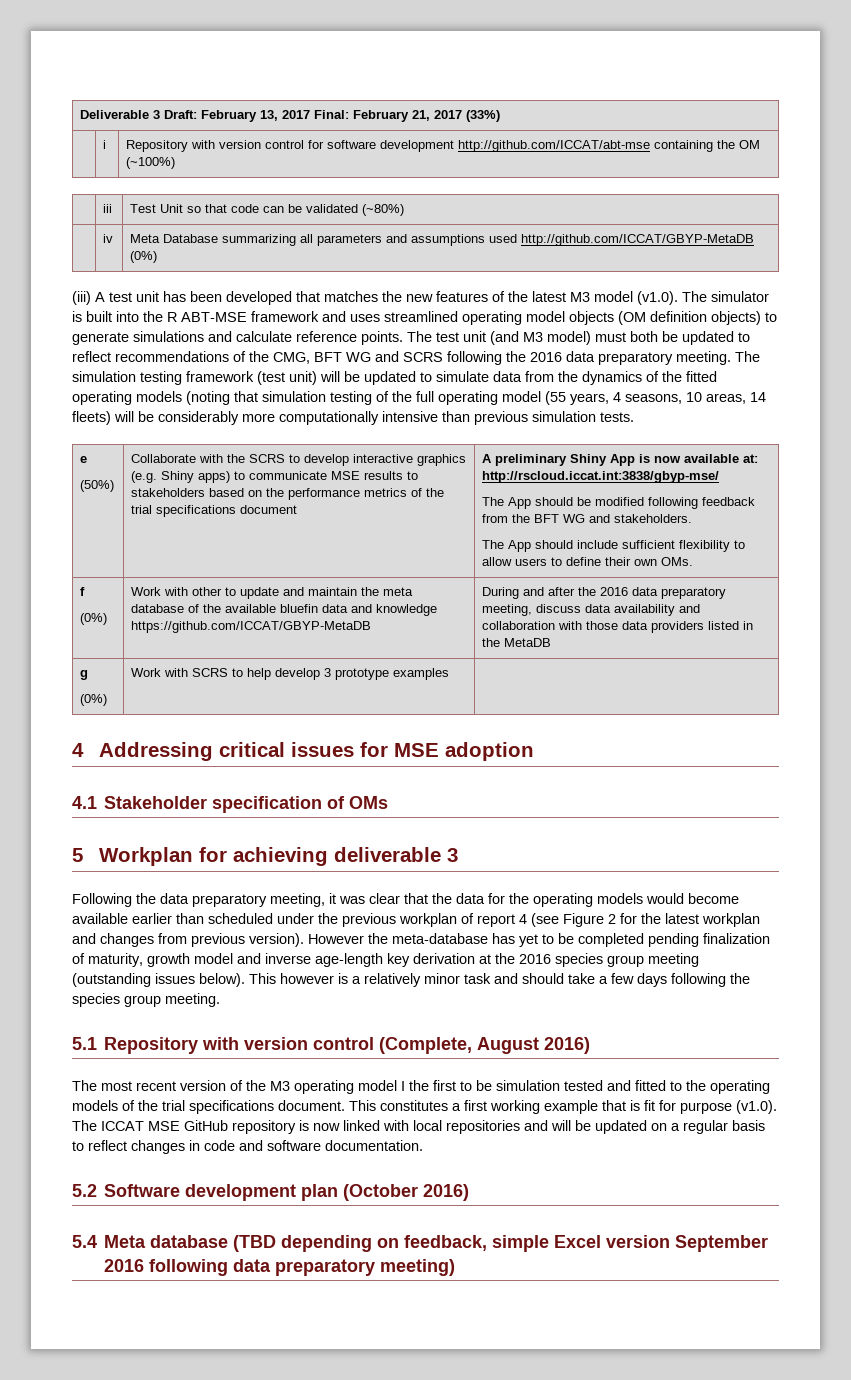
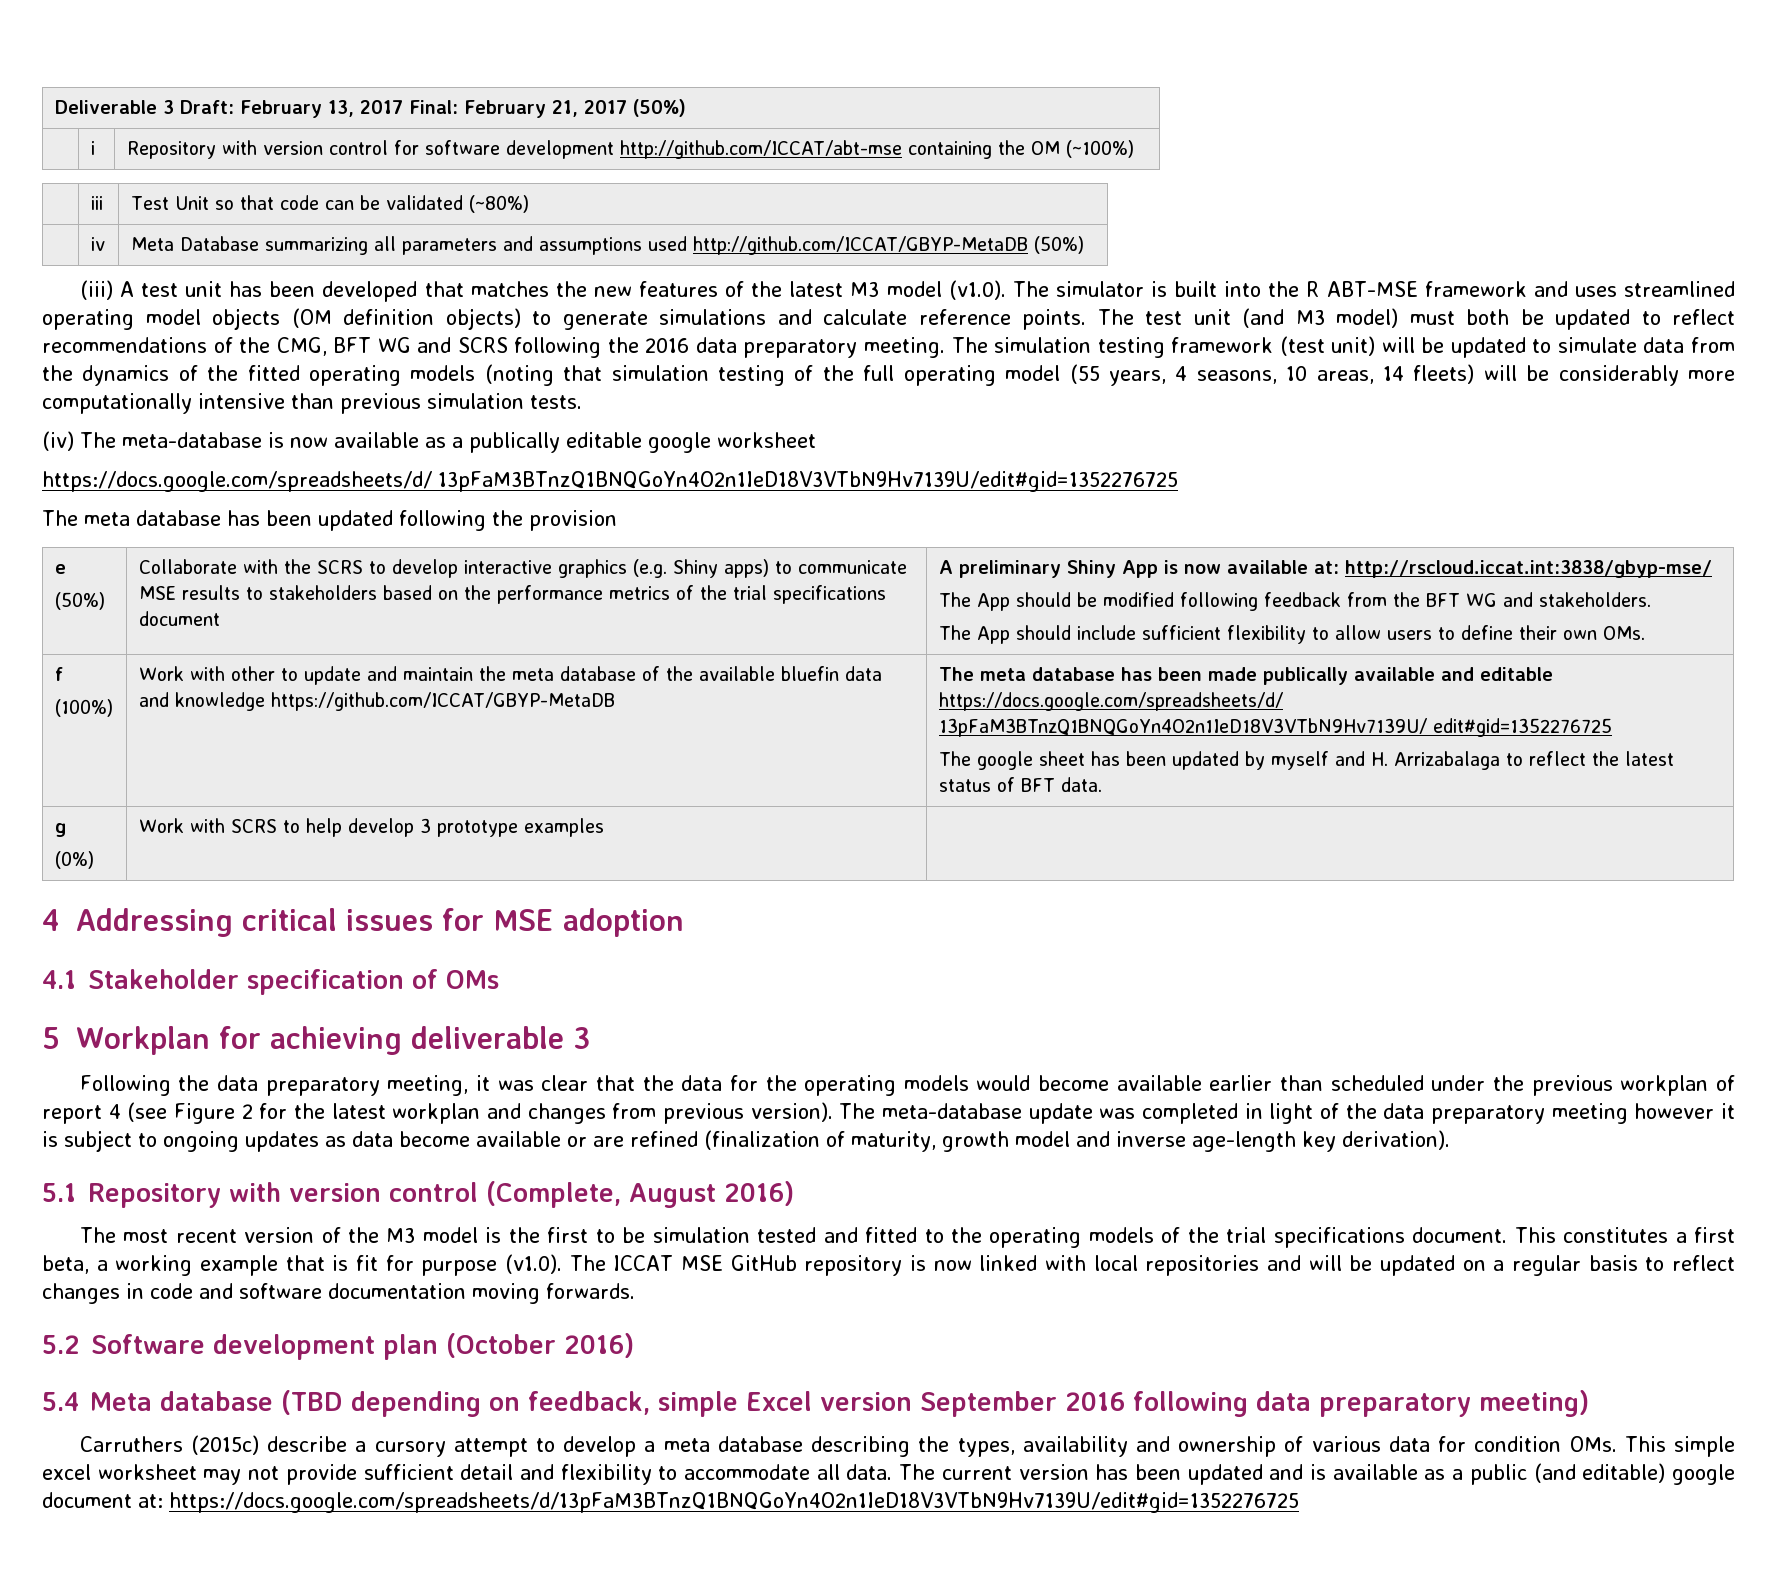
- Deliverable 3 Draft: February 13, 2017 Final: February 21, 2017 (33%)
+ Deliverable 3 Draft: February 13, 2017 Final: February 21, 2017 (50%)
- | iv | Meta Database summarizing all parameters and assumptions used http://github.com/ICCAT/GBYP-MetaDB (0%)
+ | iv | Meta Database summarizing all parameters and assumptions used http://github.com/ICCAT/GBYP-MetaDB (50%)
+ (iv) The meta-database is now available as a publically editable google worksheet
+ https://docs.google.com/spreadsheets/d/ 13pFaM3BTnzQ1BNQGoYn4O2n1IeD18V3VTbN9Hv7139U/edit#gid=1352276725
+ The meta database has been updated following the provision
  f
- (0%)
+ (100%)
- During and after the 2016 data preparatory meeting, discuss data availability and collaboration with those data providers listed in the MetaDB
+ The meta database has been made publically available and editable https://docs.google.com/spreadsheets/d/ 13pFaM3BTnzQ1BNQGoYn4O2n1IeD18V3VTbN9Hv7139U/ edit#gid=1352276725
+ The google sheet has been updated by myself and H. Arrizabalaga to reflect the latest status of BFT data.
- However the meta-database has yet to be completed pending finalization of maturity, growth model and inverse age-length key derivation at the 2016 species group meeting (outstanding issues below). This however is a relatively minor task and should take a few days following the species group meeting.
+ The meta-database update was completed in light of the data preparatory meeting however it is subject to ongoing updates as data become available or are refined (finalization of maturity, growth model and inverse age-length key derivation).
- The most recent version of the M3 operating model I the first to be simulation tested and fitted to the operating models of the trial specifications document.
+ The most recent version of the M3 model is the first to be simulation tested and fitted to the operating models of the trial specifications document.
- This constitutes a first working example that is fit for purpose (v1.0). The ICCAT MSE GitHub repository is now linked with local repositories and will be updated on a regular basis to reflect changes in code and software documentation.
+ This constitutes a first beta, a working example that is fit for purpose (v1.0). The ICCAT MSE GitHub repository is now linked with local repositories and will be updated on a regular basis to reflect changes in code and software documentation moving forwards.
+ Carruthers (2015c) describe a cursory attempt to develop a meta database describing the types, availability and ownership of various data for condition OMs. This simple excel worksheet may not provide sufficient detail and flexibility to accommodate all data. The current version has been updated and is available as a public (and editable) google document at: https://docs.google.com/spreadsheets/d/13pFaM3BTnzQ1BNQGoYn4O2n1IeD18V3VTbN9Hv7139U/edit#gid=1352276725

